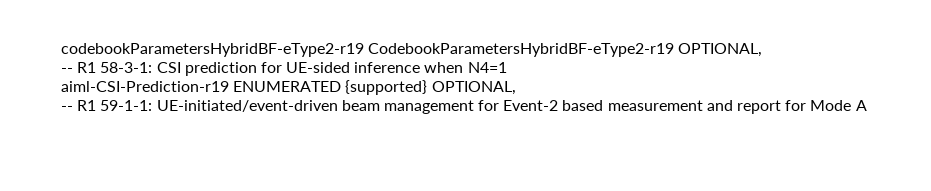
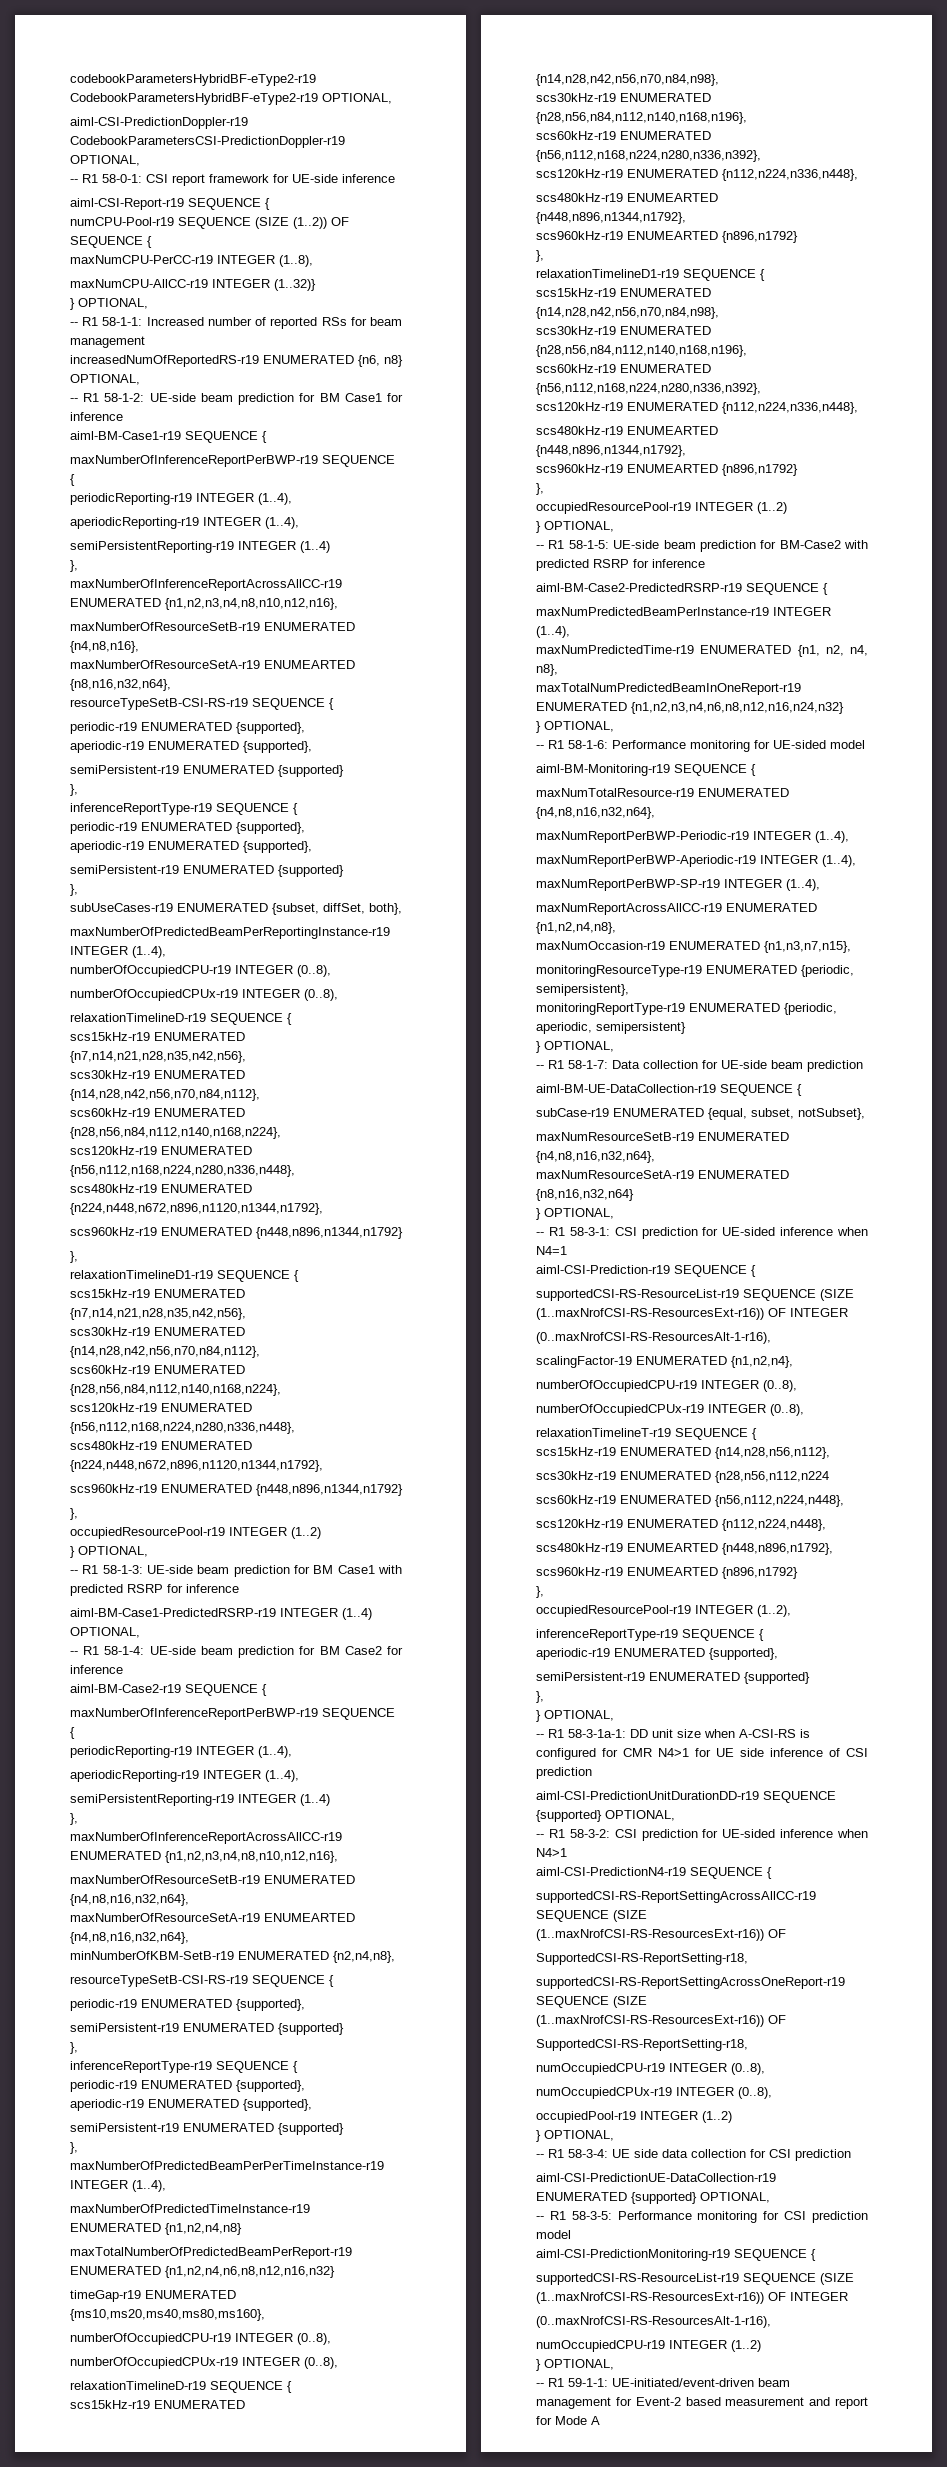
+ aiml-CSI-PredictionDoppler-r19 CodebookParametersCSI-PredictionDoppler-r19 OPTIONAL,
+ -- R1 58-0-1: CSI report framework for UE-side inference
+ aiml-CSI-Report-r19 SEQUENCE {
+ numCPU-Pool-r19 SEQUENCE (SIZE (1..2)) OF SEQUENCE {
+ maxNumCPU-PerCC-r19 INTEGER (1..8),
+ maxNumCPU-AllCC-r19 INTEGER (1..32)}
+ } OPTIONAL,
+ -- R1 58-1-1: Increased number of reported RSs for beam management
+ increasedNumOfReportedRS-r19 ENUMERATED {n6, n8} OPTIONAL,
+ -- R1 58-1-2: UE-side beam prediction for BM Case1 for inference
+ aiml-BM-Case1-r19 SEQUENCE {
+ maxNumberOfInferenceReportPerBWP-r19 SEQUENCE {
+ periodicReporting-r19 INTEGER (1..4),
+ aperiodicReporting-r19 INTEGER (1..4),
+ semiPersistentReporting-r19 INTEGER (1..4)
+ },
+ maxNumberOfInferenceReportAcrossAllCC-r19 ENUMERATED {n1,n2,n3,n4,n8,n10,n12,n16},
+ maxNumberOfResourceSetB-r19 ENUMERATED {n4,n8,n16},
+ maxNumberOfResourceSetA-r19 ENUMEARTED {n8,n16,n32,n64},
+ resourceTypeSetB-CSI-RS-r19 SEQUENCE {
+ periodic-r19 ENUMERATED {supported},
+ aperiodic-r19 ENUMERATED {supported},
+ semiPersistent-r19 ENUMERATED {supported}
+ },
+ inferenceReportType-r19 SEQUENCE {
+ periodic-r19 ENUMERATED {supported},
+ aperiodic-r19 ENUMERATED {supported},
+ semiPersistent-r19 ENUMERATED {supported}
+ },
+ subUseCases-r19 ENUMERATED {subset, diffSet, both},
+ maxNumberOfPredictedBeamPerReportingInstance-r19 INTEGER (1..4),
+ numberOfOccupiedCPU-r19 INTEGER (0..8),
+ numberOfOccupiedCPUx-r19 INTEGER (0..8),
+ relaxationTimelineD-r19 SEQUENCE {
+ scs15kHz-r19 ENUMERATED {n7,n14,n21,n28,n35,n42,n56},
+ scs30kHz-r19 ENUMERATED {n14,n28,n42,n56,n70,n84,n112},
+ scs60kHz-r19 ENUMERATED {n28,n56,n84,n112,n140,n168,n224},
+ scs120kHz-r19 ENUMERATED {n56,n112,n168,n224,n280,n336,n448},
+ scs480kHz-r19 ENUMERATED {n224,n448,n672,n896,n1120,n1344,n1792},
+ scs960kHz-r19 ENUMERATED {n448,n896,n1344,n1792}
+ },
+ relaxationTimelineD1-r19 SEQUENCE {
+ scs15kHz-r19 ENUMERATED {n7,n14,n21,n28,n35,n42,n56},
+ scs30kHz-r19 ENUMERATED {n14,n28,n42,n56,n70,n84,n112},
+ scs60kHz-r19 ENUMERATED {n28,n56,n84,n112,n140,n168,n224},
+ scs120kHz-r19 ENUMERATED {n56,n112,n168,n224,n280,n336,n448},
+ scs480kHz-r19 ENUMERATED {n224,n448,n672,n896,n1120,n1344,n1792},
+ scs960kHz-r19 ENUMERATED {n448,n896,n1344,n1792}
+ },
+ occupiedResourcePool-r19 INTEGER (1..2)
+ } OPTIONAL,
+ -- R1 58-1-3: UE-side beam prediction for BM Case1 with predicted RSRP for inference
+ aiml-BM-Case1-PredictedRSRP-r19 INTEGER (1..4) OPTIONAL,
+ -- R1 58-1-4: UE-side beam prediction for BM Case2 for inference
+ aiml-BM-Case2-r19 SEQUENCE {
+ maxNumberOfInferenceReportPerBWP-r19 SEQUENCE {
+ periodicReporting-r19 INTEGER (1..4),
+ aperiodicReporting-r19 INTEGER (1..4),
+ semiPersistentReporting-r19 INTEGER (1..4)
+ },
+ maxNumberOfInferenceReportAcrossAllCC-r19 ENUMERATED {n1,n2,n3,n4,n8,n10,n12,n16},
+ maxNumberOfResourceSetB-r19 ENUMERATED {n4,n8,n16,n32,n64},
+ maxNumberOfResourceSetA-r19 ENUMEARTED {n4,n8,n16,n32,n64},
+ minNumberOfKBM-SetB-r19 ENUMERATED {n2,n4,n8},
+ resourceTypeSetB-CSI-RS-r19 SEQUENCE {
+ periodic-r19 ENUMERATED {supported},
+ semiPersistent-r19 ENUMERATED {supported}
+ },
+ inferenceReportType-r19 SEQUENCE {
+ periodic-r19 ENUMERATED {supported},
+ aperiodic-r19 ENUMERATED {supported},
+ semiPersistent-r19 ENUMERATED {supported}
+ },
+ maxNumberOfPredictedBeamPerPerTimeInstance-r19 INTEGER (1..4),
+ maxNumberOfPredictedTimeInstance-r19 ENUMERATED {n1,n2,n4,n8}
+ maxTotalNumberOfPredictedBeamPerReport-r19 ENUMERATED {n1,n2,n4,n6,n8,n12,n16,n32}
+ timeGap-r19 ENUMERATED {ms10,ms20,ms40,ms80,ms160},
+ numberOfOccupiedCPU-r19 INTEGER (0..8),
+ numberOfOccupiedCPUx-r19 INTEGER (0..8),
+ relaxationTimelineD-r19 SEQUENCE {
+ scs15kHz-r19 ENUMERATED {n14,n28,n42,n56,n70,n84,n98},
+ scs30kHz-r19 ENUMERATED {n28,n56,n84,n112,n140,n168,n196},
+ scs60kHz-r19 ENUMERATED {n56,n112,n168,n224,n280,n336,n392},
+ scs120kHz-r19 ENUMERATED {n112,n224,n336,n448},
+ scs480kHz-r19 ENUMEARTED {n448,n896,n1344,n1792},
+ scs960kHz-r19 ENUMEARTED {n896,n1792}
+ },
+ relaxationTimelineD1-r19 SEQUENCE {
+ scs15kHz-r19 ENUMERATED {n14,n28,n42,n56,n70,n84,n98},
+ scs30kHz-r19 ENUMERATED {n28,n56,n84,n112,n140,n168,n196},
+ scs60kHz-r19 ENUMERATED {n56,n112,n168,n224,n280,n336,n392},
+ scs120kHz-r19 ENUMERATED {n112,n224,n336,n448},
+ scs480kHz-r19 ENUMEARTED {n448,n896,n1344,n1792},
+ scs960kHz-r19 ENUMEARTED {n896,n1792}
+ },
+ occupiedResourcePool-r19 INTEGER (1..2)
+ } OPTIONAL,
+ -- R1 58-1-5: UE-side beam prediction for BM-Case2 with predicted RSRP for inference
+ aiml-BM-Case2-PredictedRSRP-r19 SEQUENCE {
+ maxNumPredictedBeamPerInstance-r19 INTEGER (1..4),
+ maxNumPredictedTime-r19 ENUMERATED {n1, n2, n4, n8},
+ maxTotalNumPredictedBeamInOneReport-r19 ENUMERATED {n1,n2,n3,n4,n6,n8,n12,n16,n24,n32}
+ } OPTIONAL,
+ -- R1 58-1-6: Performance monitoring for UE-sided model
+ aiml-BM-Monitoring-r19 SEQUENCE {
+ maxNumTotalResource-r19 ENUMERATED {n4,n8,n16,n32,n64},
+ maxNumReportPerBWP-Periodic-r19 INTEGER (1..4),
+ maxNumReportPerBWP-Aperiodic-r19 INTEGER (1..4),
+ maxNumReportPerBWP-SP-r19 INTEGER (1..4),
+ maxNumReportAcrossAllCC-r19 ENUMERATED {n1,n2,n4,n8},
+ maxNumOccasion-r19 ENUMERATED {n1,n3,n7,n15},
+ monitoringResourceType-r19 ENUMERATED {periodic, semipersistent},
+ monitoringReportType-r19 ENUMERATED {periodic, aperiodic, semipersistent}
+ } OPTIONAL,
+ -- R1 58-1-7: Data collection for UE-side beam prediction
+ aiml-BM-UE-DataCollection-r19 SEQUENCE {
+ subCase-r19 ENUMERATED {equal, subset, notSubset},
+ maxNumResourceSetB-r19 ENUMERATED {n4,n8,n16,n32,n64},
+ maxNumResourceSetA-r19 ENUMERATED {n8,n16,n32,n64}
+ } OPTIONAL,
- aiml-CSI-Prediction-r19 ENUMERATED {supported} OPTIONAL,
+ aiml-CSI-Prediction-r19 SEQUENCE {
+ supportedCSI-RS-ResourceList-r19 SEQUENCE (SIZE (1..maxNrofCSI-RS-ResourcesExt-r16)) OF INTEGER
+ (0..maxNrofCSI-RS-ResourcesAlt-1-r16),
+ scalingFactor-19 ENUMERATED {n1,n2,n4},
+ numberOfOccupiedCPU-r19 INTEGER (0..8),
+ numberOfOccupiedCPUx-r19 INTEGER (0..8),
+ relaxationTimelineT-r19 SEQUENCE {
+ scs15kHz-r19 ENUMERATED {n14,n28,n56,n112},
+ scs30kHz-r19 ENUMERATED {n28,n56,n112,n224
+ scs60kHz-r19 ENUMERATED {n56,n112,n224,n448},
+ scs120kHz-r19 ENUMERATED {n112,n224,n448},
+ scs480kHz-r19 ENUMEARTED {n448,n896,n1792},
+ scs960kHz-r19 ENUMEARTED {n896,n1792}
+ },
+ occupiedResourcePool-r19 INTEGER (1..2),
+ inferenceReportType-r19 SEQUENCE {
+ aperiodic-r19 ENUMERATED {supported},
+ semiPersistent-r19 ENUMERATED {supported}
+ },
+ } OPTIONAL,
+ -- R1 58-3-1a-1: DD unit size when A-CSI-RS is configured for CMR N4>1 for UE side inference of CSI prediction
+ aiml-CSI-PredictionUnitDurationDD-r19 SEQUENCE {supported} OPTIONAL,
+ -- R1 58-3-2: CSI prediction for UE-sided inference when N4>1
+ aiml-CSI-PredictionN4-r19 SEQUENCE {
+ supportedCSI-RS-ReportSettingAcrossAllCC-r19 SEQUENCE (SIZE (1..maxNrofCSI-RS-ResourcesExt-r16)) OF
+ SupportedCSI-RS-ReportSetting-r18,
+ supportedCSI-RS-ReportSettingAcrossOneReport-r19 SEQUENCE (SIZE (1..maxNrofCSI-RS-ResourcesExt-r16)) OF
+ SupportedCSI-RS-ReportSetting-r18,
+ numOccupiedCPU-r19 INTEGER (0..8),
+ numOccupiedCPUx-r19 INTEGER (0..8),
+ occupiedPool-r19 INTEGER (1..2)
+ } OPTIONAL,
+ -- R1 58-3-4: UE side data collection for CSI prediction
+ aiml-CSI-PredictionUE-DataCollection-r19 ENUMERATED {supported} OPTIONAL,
+ -- R1 58-3-5: Performance monitoring for CSI prediction model
+ aiml-CSI-PredictionMonitoring-r19 SEQUENCE {
+ supportedCSI-RS-ResourceList-r19 SEQUENCE (SIZE (1..maxNrofCSI-RS-ResourcesExt-r16)) OF INTEGER
+ (0..maxNrofCSI-RS-ResourcesAlt-1-r16),
+ numOccupiedCPU-r19 INTEGER (1..2)
+ } OPTIONAL,

